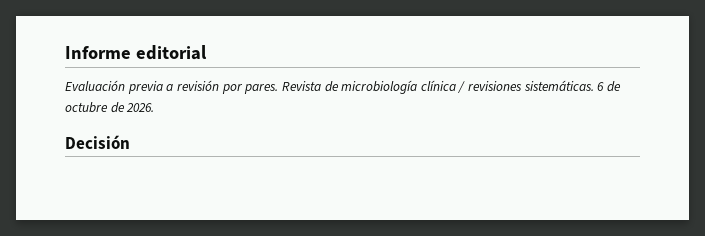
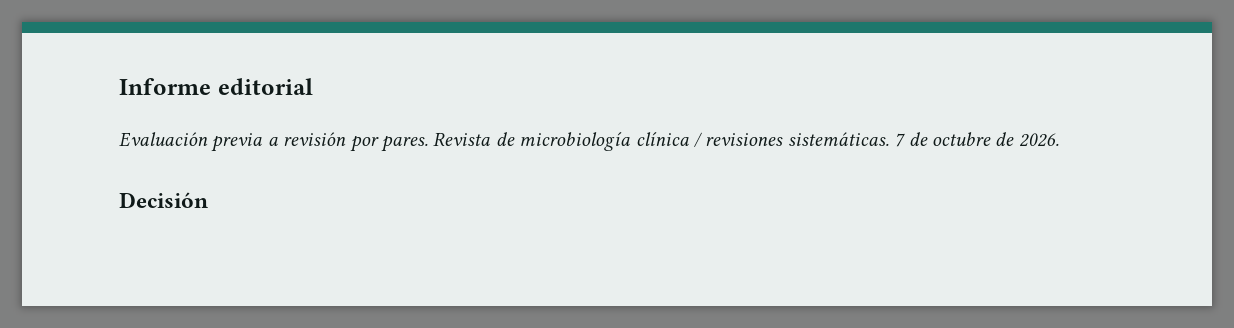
- 6 de octubre de 2026.
+ 7 de octubre de 2026.

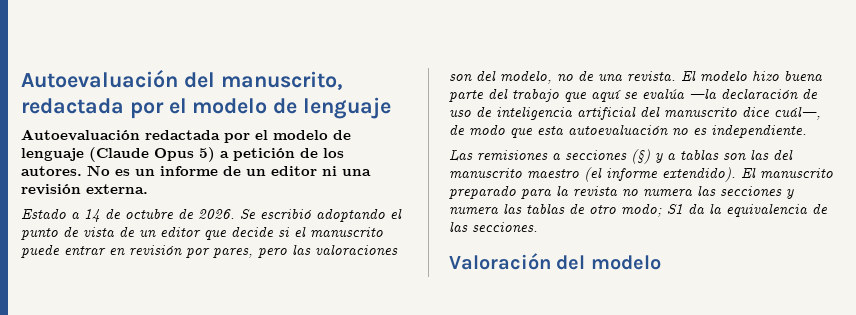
- Informe editorial
- Evaluación previa a revisión por pares. Revista de microbiología clínica / revisiones sistemáticas. 7 de octubre de 2026.
- Decisión
+ Autoevaluación del manuscrito, redactada por el modelo de lenguaje
+ Autoevaluación redactada por el modelo de lenguaje (Claude Opus 5) a petición de los autores. No es un informe de un editor ni una revisión externa.
+ Estado a 14 de octubre de 2026. Se escribió adoptando el punto de vista de un editor que decide si el manuscrito puede entrar en revisión por pares, pero las valoraciones son del modelo, no de una revista. El modelo hizo buena parte del trabajo que aquí se evalúa —la declaración de uso de inteligencia artificial del manuscrito dice cuál—, de modo que esta autoevaluación no es independiente.
+ Las remisiones a secciones (§) y a tablas son las del manuscrito maestro (el informe extendido). El manuscrito preparado para la revista no numera las secciones y numera las tablas de otro modo; S1 da la equivalencia de las secciones.
+ Valoración del modelo

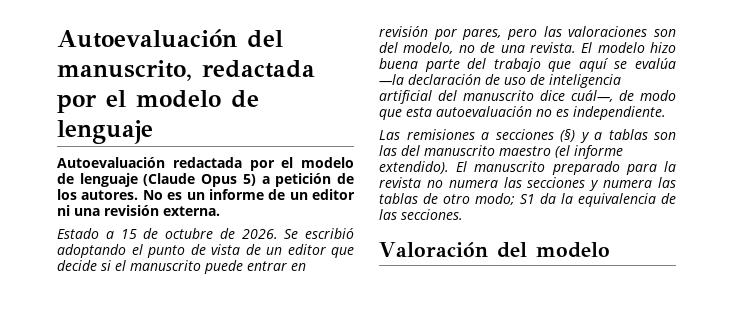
- Estado a 14 de octubre de 2026.
+ Estado a 15 de octubre de 2026.

